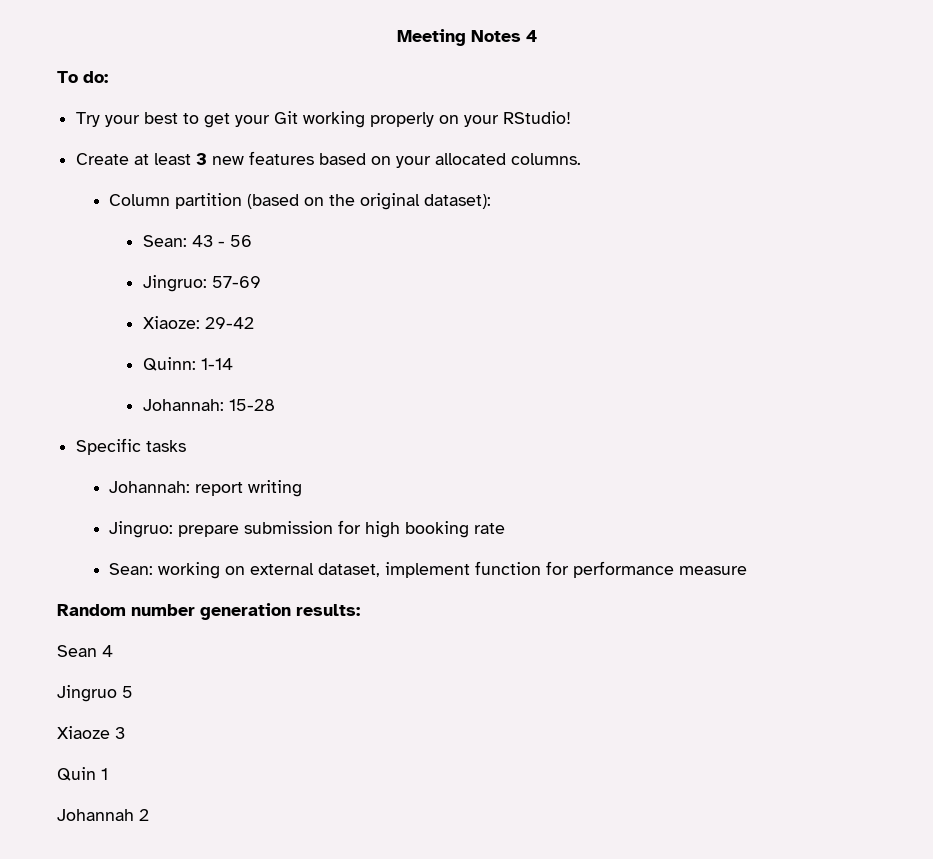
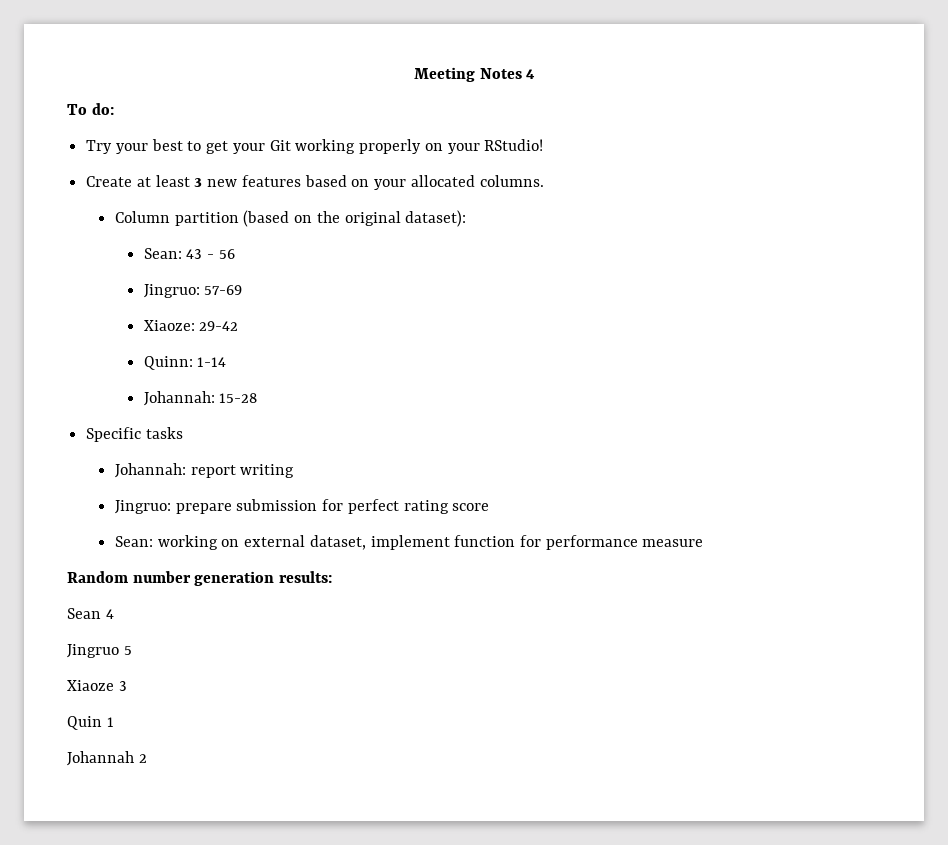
- Jingruo: prepare submission for high booking rate
+ Jingruo: prepare submission for perfect rating score

